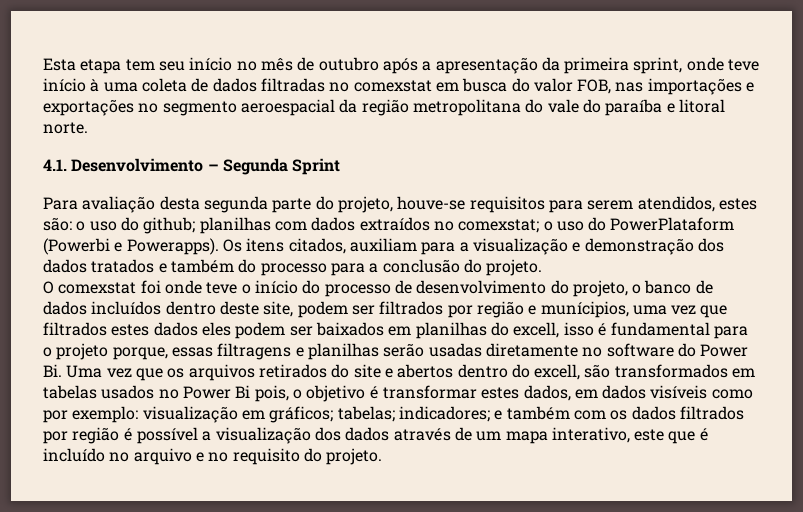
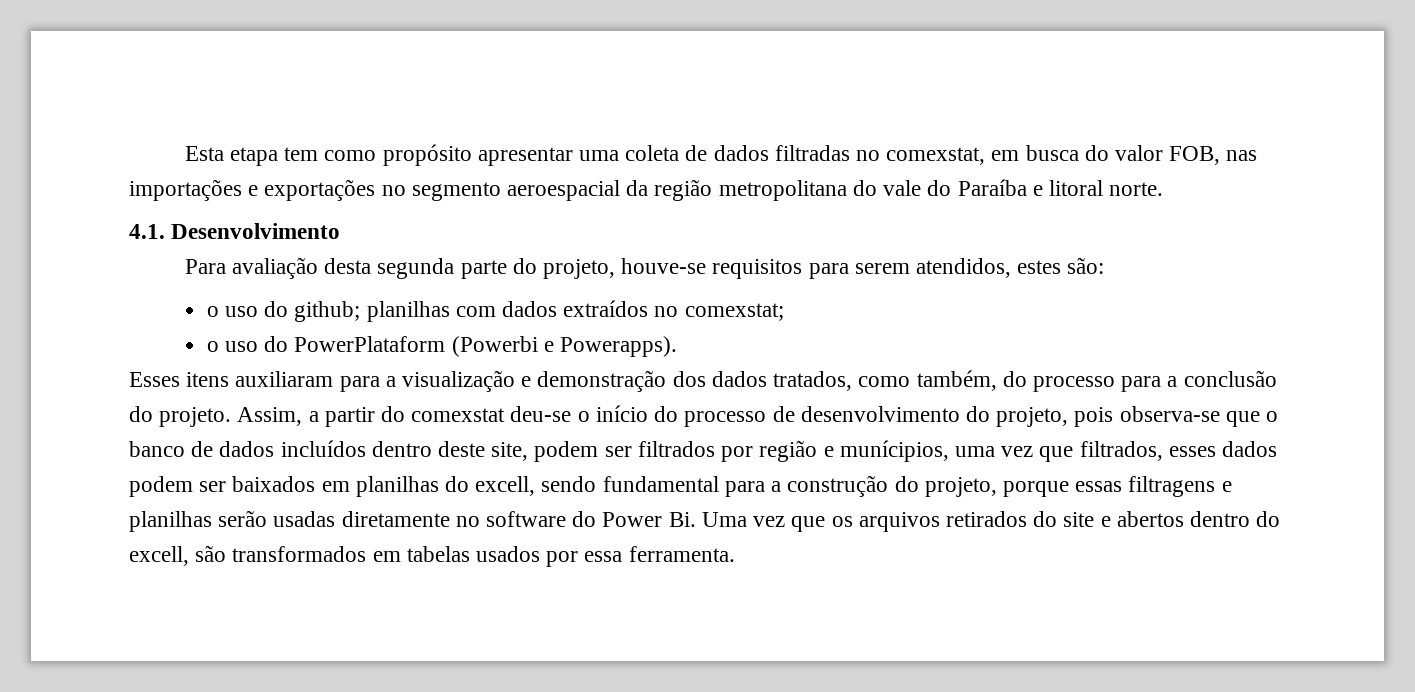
- Esta etapa tem seu início no mês de outubro após a apresentação da primeira sprint, onde teve início à uma coleta de dados filtradas no comexstat em busca do valor FOB, nas importações e exportações no segmento aeroespacial da região metropolitana do vale do paraíba e litoral norte.
+ Esta etapa tem como propósito apresentar uma coleta de dados filtradas no comexstat, em busca do valor FOB, nas importações e exportações no segmento aeroespacial da região metropolitana do vale do Paraíba e litoral norte.
- 4.1. Desenvolvimento – Segunda Sprint
+ 4.1. Desenvolvimento
- Para avaliação desta segunda parte do projeto, houve-se requisitos para serem atendidos, estes são: o uso do github;
+ Para avaliação desta segunda parte do projeto, houve-se requisitos para serem atendidos, estes são:
+ o uso do github;
- planilhas com dados extraídos no comexstat; o uso do PowerPlataform (Powerbi e Powerapps). Os itens citados, auxiliam para a visualização e demonstração dos dados tratados e também do processo para a conclusão do projeto.
- O comexstat foi onde teve o início do processo de desenvolvimento do projeto, o banco de dados incluídos dentro deste site, podem ser filtrados por região e munícipios, uma vez que filtrados estes dados eles podem ser baixados em planilhas do excell, isso é fundamental para o projeto porque, essas filtragens e planilhas serão usadas diretamente no software do Power Bi. Uma vez que os arquivos retirados do site e abertos dentro do excell, são transformados em tabelas usados no Power Bi pois, o objetivo é transformar estes dados, em dados visíveis como por exemplo: visualização em gráficos; tabelas; indicadores; e também com os dados filtrados por região é possível a visualização dos dados através de um mapa interativo, este que é incluído no arquivo e no requisito do projeto.
+ planilhas com dados extraídos no comexstat;
+ o uso do PowerPlataform (Powerbi e Powerapps).
+ Esses itens auxiliaram para a visualização e demonstração dos dados tratados, como também, do processo para a conclusão do projeto. Assim, a partir do comexstat deu-se o início do processo de desenvolvimento do projeto, pois observa-se que o banco de dados incluídos dentro deste site, podem ser filtrados por região e munícipios, uma vez que filtrados, esses dados podem ser baixados em planilhas do excell, sendo fundamental para a construção do projeto, porque essas filtragens e planilhas serão usadas diretamente no software do Power Bi. Uma vez que os arquivos retirados do site e abertos dentro do excell, são transformados em tabelas usados por essa ferramenta.

